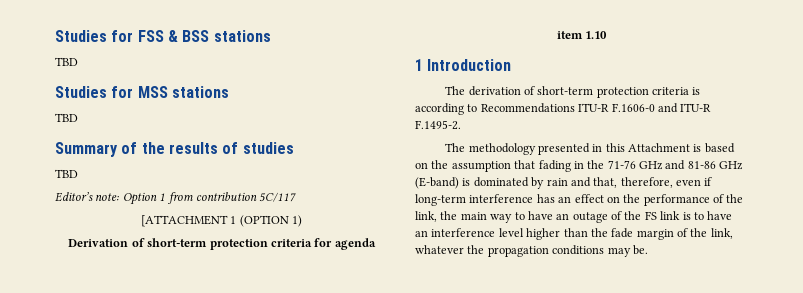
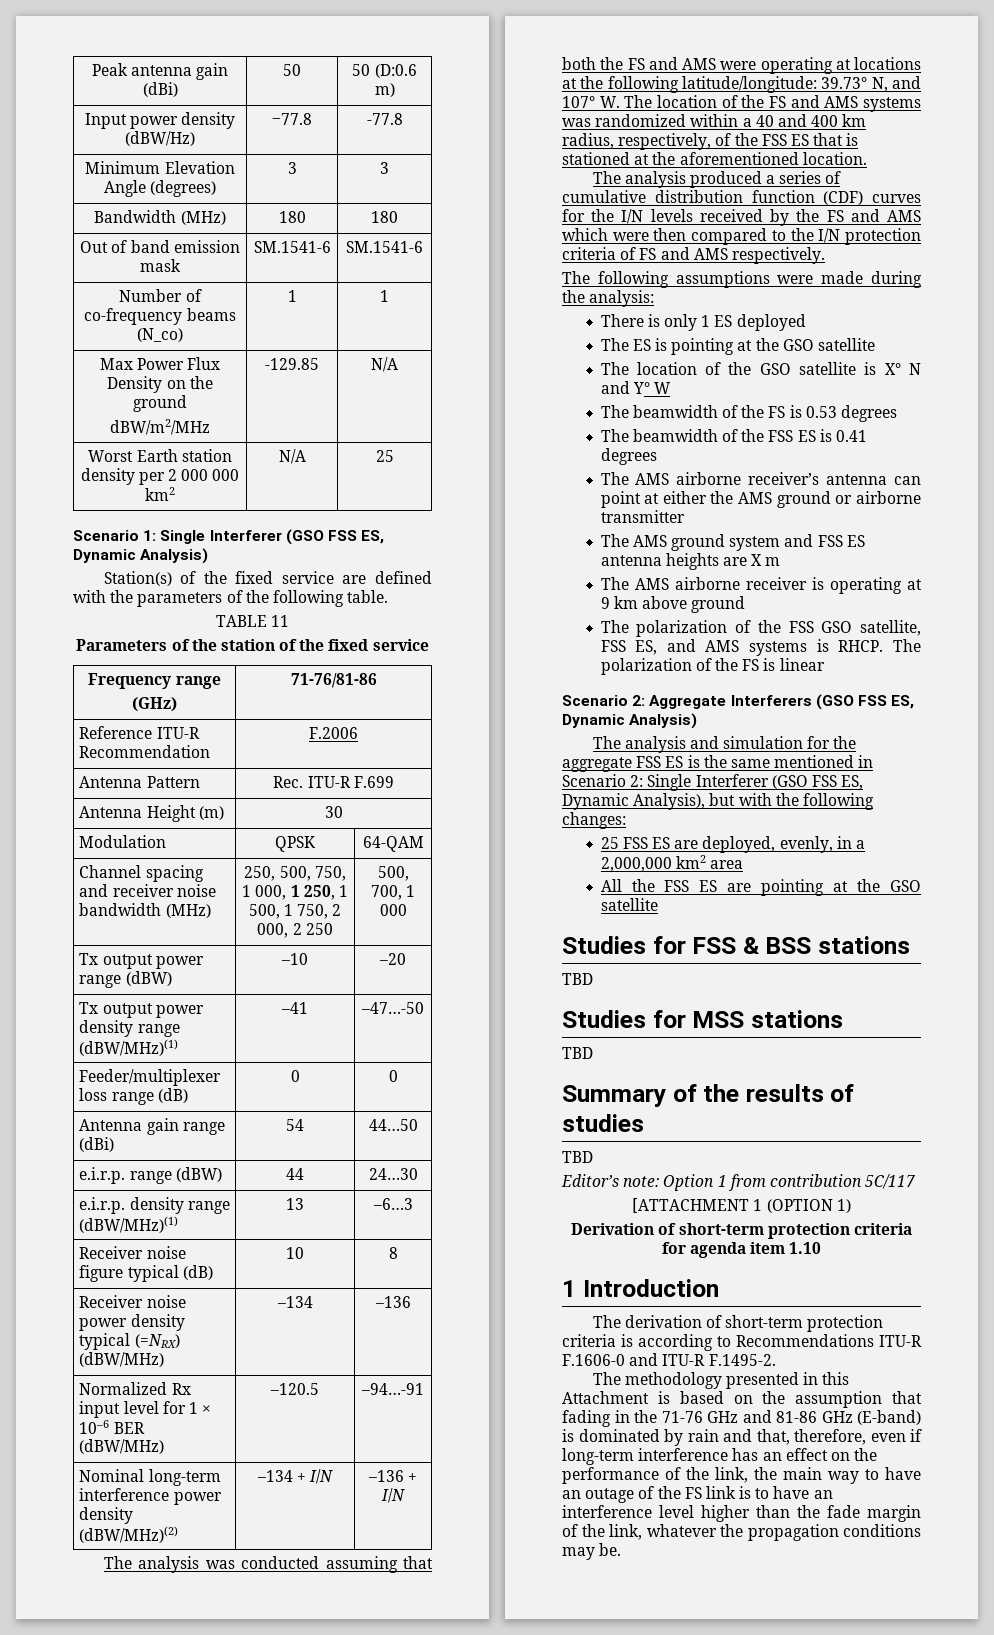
+ Peak antenna gain (dBi) | 50 | 50 (D:0.6 m)
+ Input power density (dBW/Hz) | ‒77.8 | -77.8
+ Minimum Elevation Angle (degrees) | 3 | 3
+ Bandwidth (MHz) | 180 | 180
+ Out of band emission mask | SM.1541-6 | SM.1541-6
+ Number of co-frequency beams (N_co) | 1 | 1
+ Max Power Flux Density on the ground
+ dBW/m2/MHz | -129.85 | N/A
+ Worst Earth station density per 2 000 000 km2 | N/A | 25
+ Scenario 1: Single Interferer (GSO FSS ES, Dynamic Analysis)
+ Station(s) of the fixed service are defined with the parameters of the following table.
+ TABLE 11
+ Parameters of the station of the fixed service
+ Frequency range
+ (GHz) | 71-76/81-86
+ Reference ITU-R Recommendation | F.2006
+ Antenna Pattern | Rec. ITU-R F.699
+ Antenna Height (m) | 30
+ Modulation | QPSK | 64-QAM
+ Channel spacing and receiver noise bandwidth (MHz) | 250, 500, 750, 1 000, 1 250, 1 500, 1 750, 2 000, 2 250 | 500, 700, 1 000
+ Tx output power range (dBW) | –10 | –20
+ Tx output power density range (dBW/MHz)(1) | –41 | –47…-50
+ Feeder/multiplexer loss range (dB) | 0 | 0
+ Antenna gain range (dBi) | 54 | 44…50
+ e.i.r.p. range (dBW) | 44 | 24…30
+ e.i.r.p. density range (dBW/MHz)(1) | 13 | –6…3
+ Receiver noise figure typical (dB) | 10 | 8
+ Receiver noise power density typical (=NRX) (dBW/MHz) | –134 | –136
+ Normalized Rx input level for 1 × 10–6 BER (dBW/MHz) | –120.5 | –94…-91
+ Nominal long-term interference power density (dBW/MHz)(2) | –134 + I/N | –136 + I/N
+ The analysis was conducted assuming that both the FS and AMS were operating at locations at the following latitude/longitude: 39.73° N, and 107° W. The location of the FS and AMS systems was randomized within a 40 and 400 km radius, respectively, of the FSS ES that is stationed at the aforementioned location.
+ The analysis produced a series of cumulative distribution function (CDF) curves for the I/N levels received by the FS and AMS which were then compared to the I/N protection criteria of FS and AMS respectively.
+ The following assumptions were made during the analysis:
+ There is only 1 ES deployed
+ The ES is pointing at the GSO satellite
+ The location of the GSO satellite is X° N and Y° W
+ The beamwidth of the FS is 0.53 degrees
+ The beamwidth of the FSS ES is 0.41 degrees
+ The AMS airborne receiver’s antenna can point at either the AMS ground or airborne transmitter
+ The AMS ground system and FSS ES antenna heights are X m
+ The AMS airborne receiver is operating at 9 km above ground
+ The polarization of the FSS GSO satellite, FSS ES, and AMS systems is RHCP. The polarization of the FS is linear
+ Scenario 2: Aggregate Interferers (GSO FSS ES, Dynamic Analysis)
+ The analysis and simulation for the aggregate FSS ES is the same mentioned in Scenario 2: Single Interferer (GSO FSS ES, Dynamic Analysis), but with the following changes:
+ 25 FSS ES are deployed, evenly, in a 2,000,000 km2 area
+ All the FSS ES are pointing at the GSO satellite

